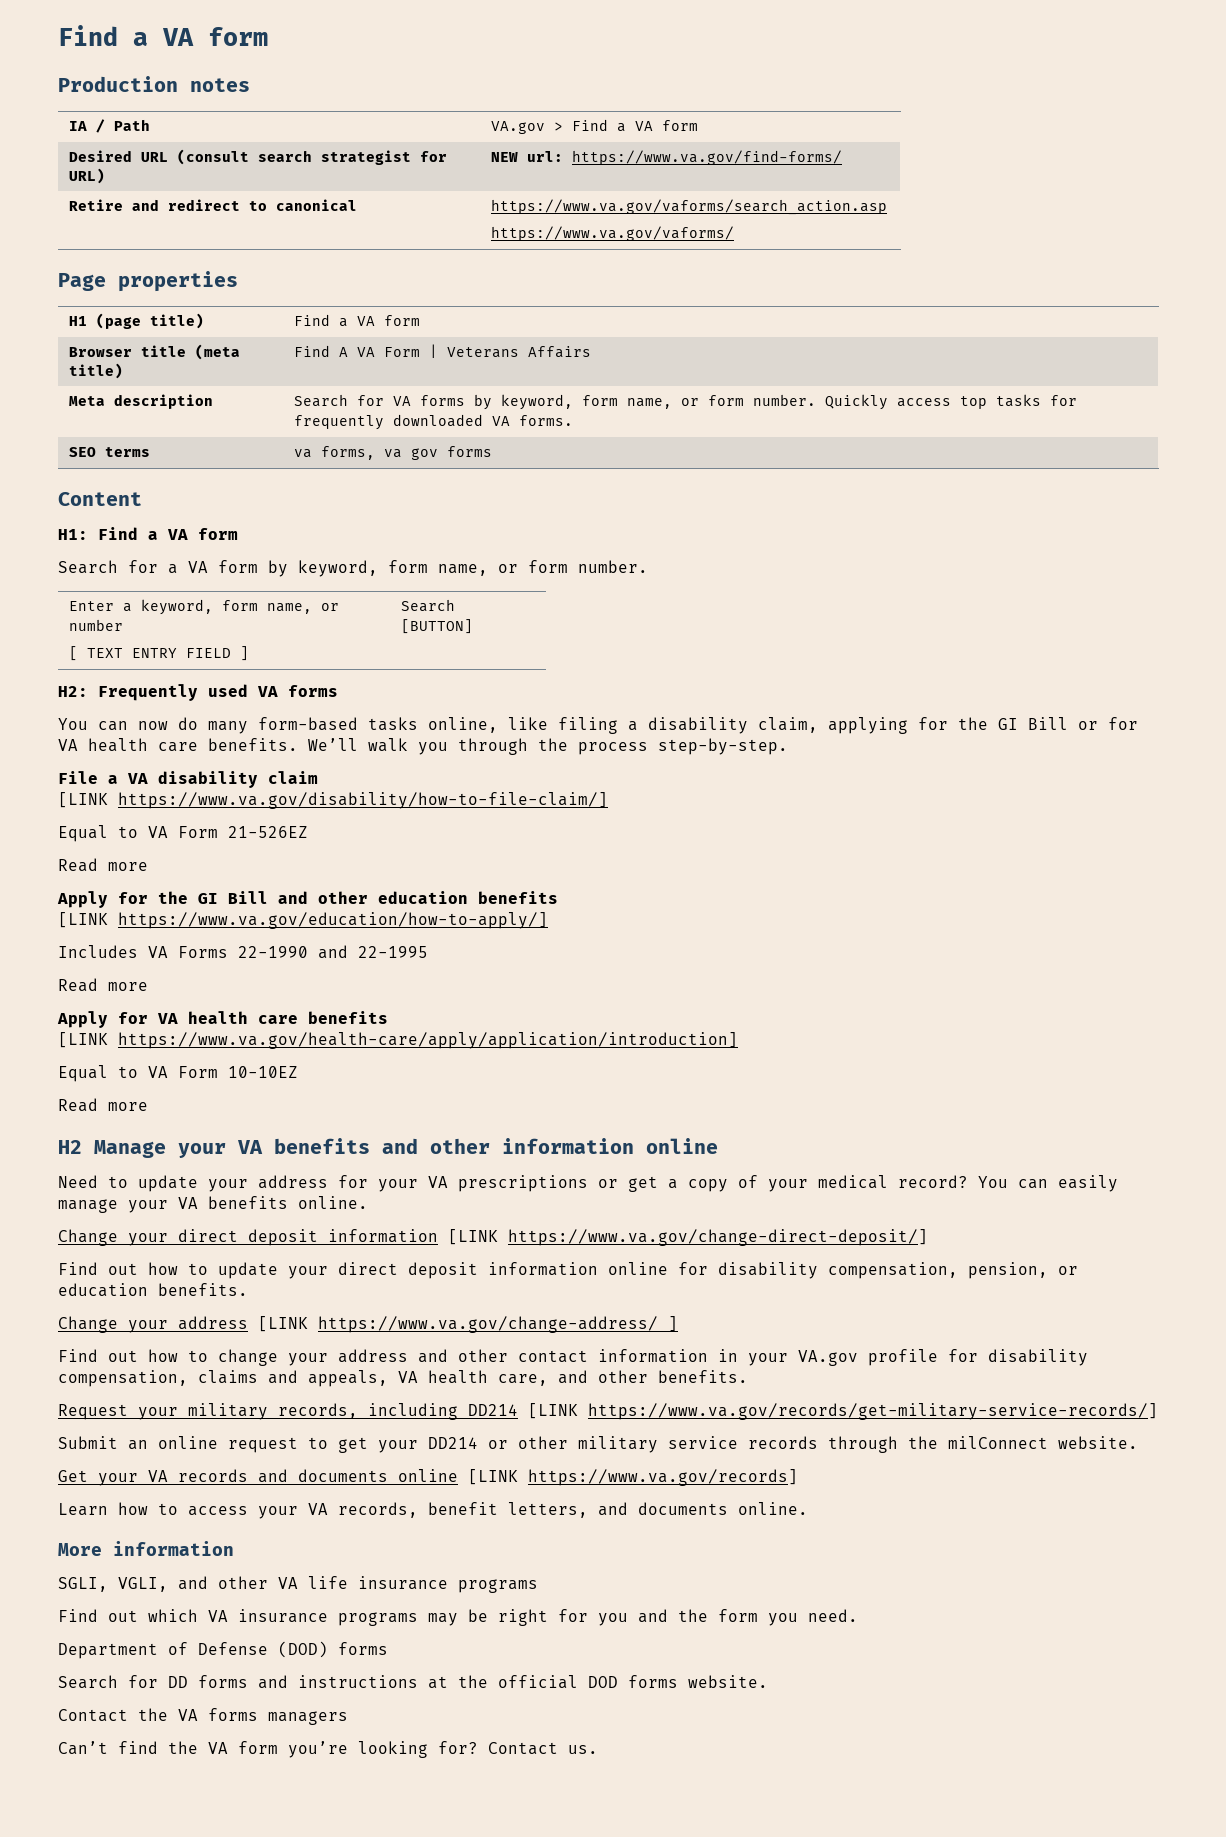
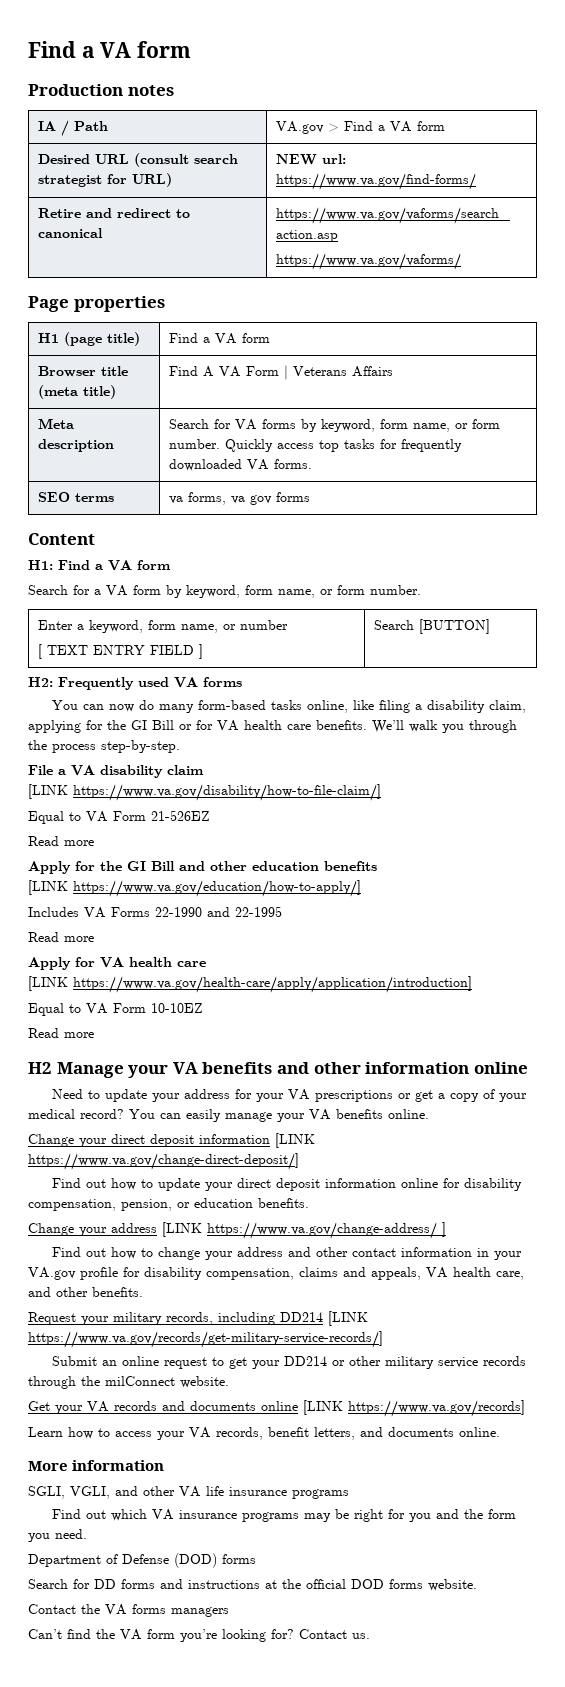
- Apply for VA health care benefits
+ Apply for VA health care

